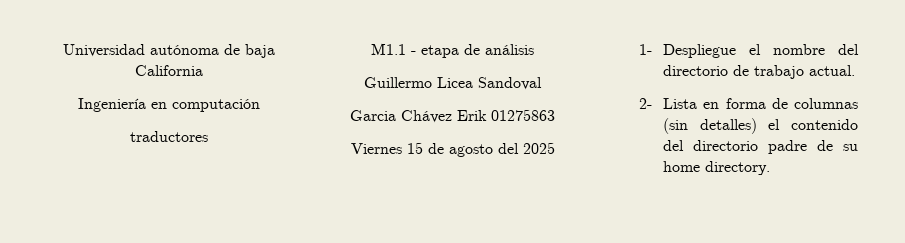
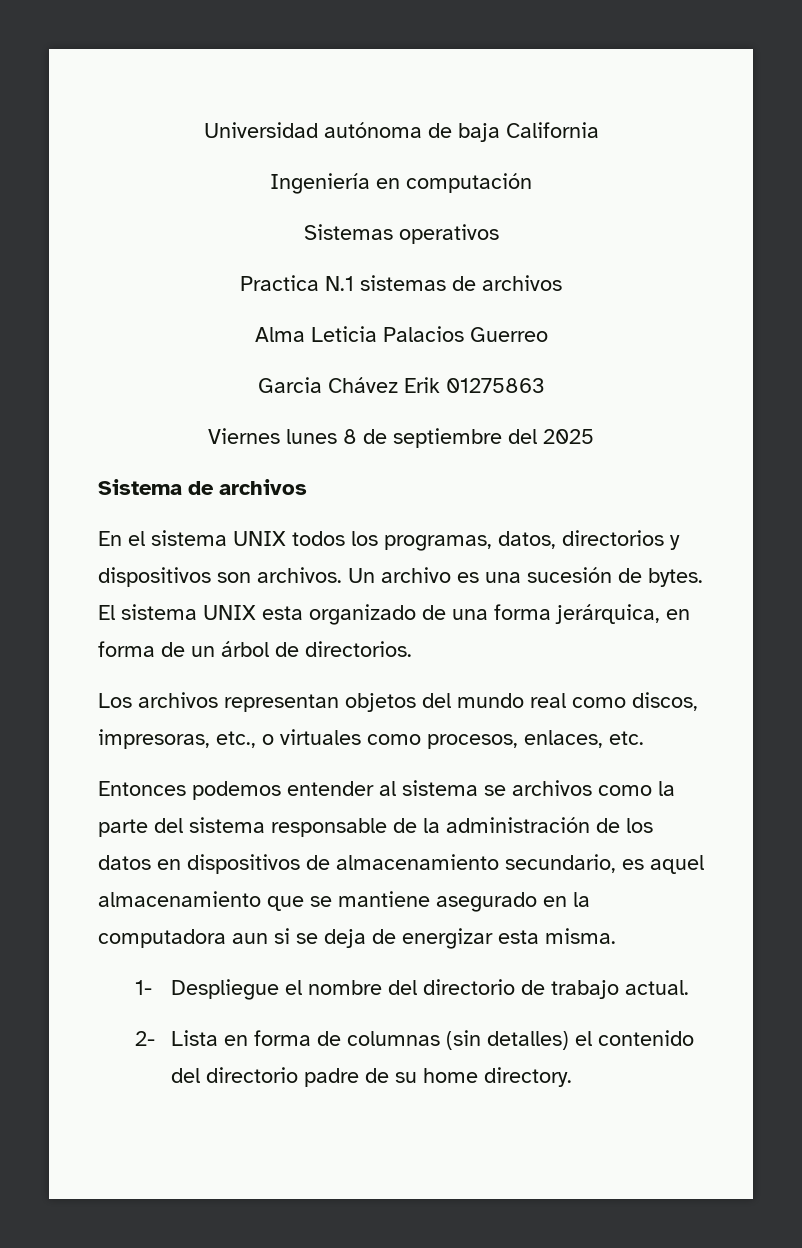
- traductores
- M1.1 - etapa de análisis
- Guillermo Licea Sandoval
+ Sistemas operativos
+ Practica N.1 sistemas de archivos
+ Alma Leticia Palacios Guerreo
- Viernes 15 de agosto del 2025
+ Viernes lunes 8 de septiembre del 2025
+ Sistema de archivos
+ En el sistema UNIX todos los programas, datos, directorios y dispositivos son archivos. Un archivo es una sucesión de bytes. El sistema UNIX esta organizado de una forma jerárquica, en forma de un árbol de directorios.
+ Los archivos representan objetos del mundo real como discos, impresoras, etc., o virtuales como procesos, enlaces, etc.
+ Entonces podemos entender al sistema se archivos como la parte del sistema responsable de la administración de los datos en dispositivos de almacenamiento secundario, es aquel almacenamiento que se mantiene asegurado en la computadora aun si se deja de energizar esta misma.

